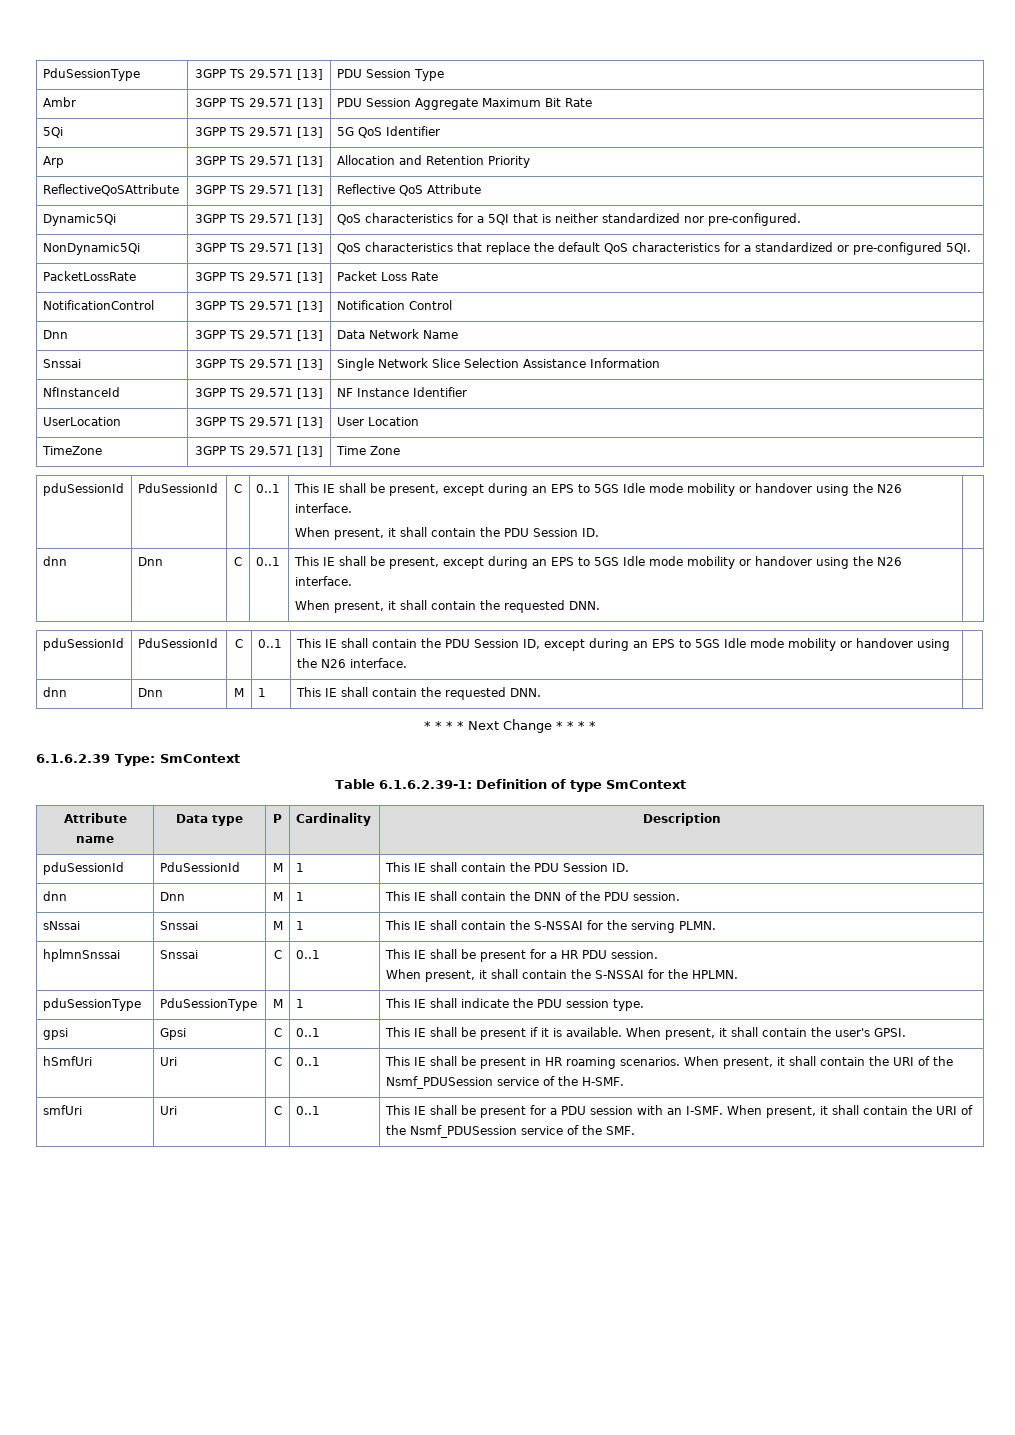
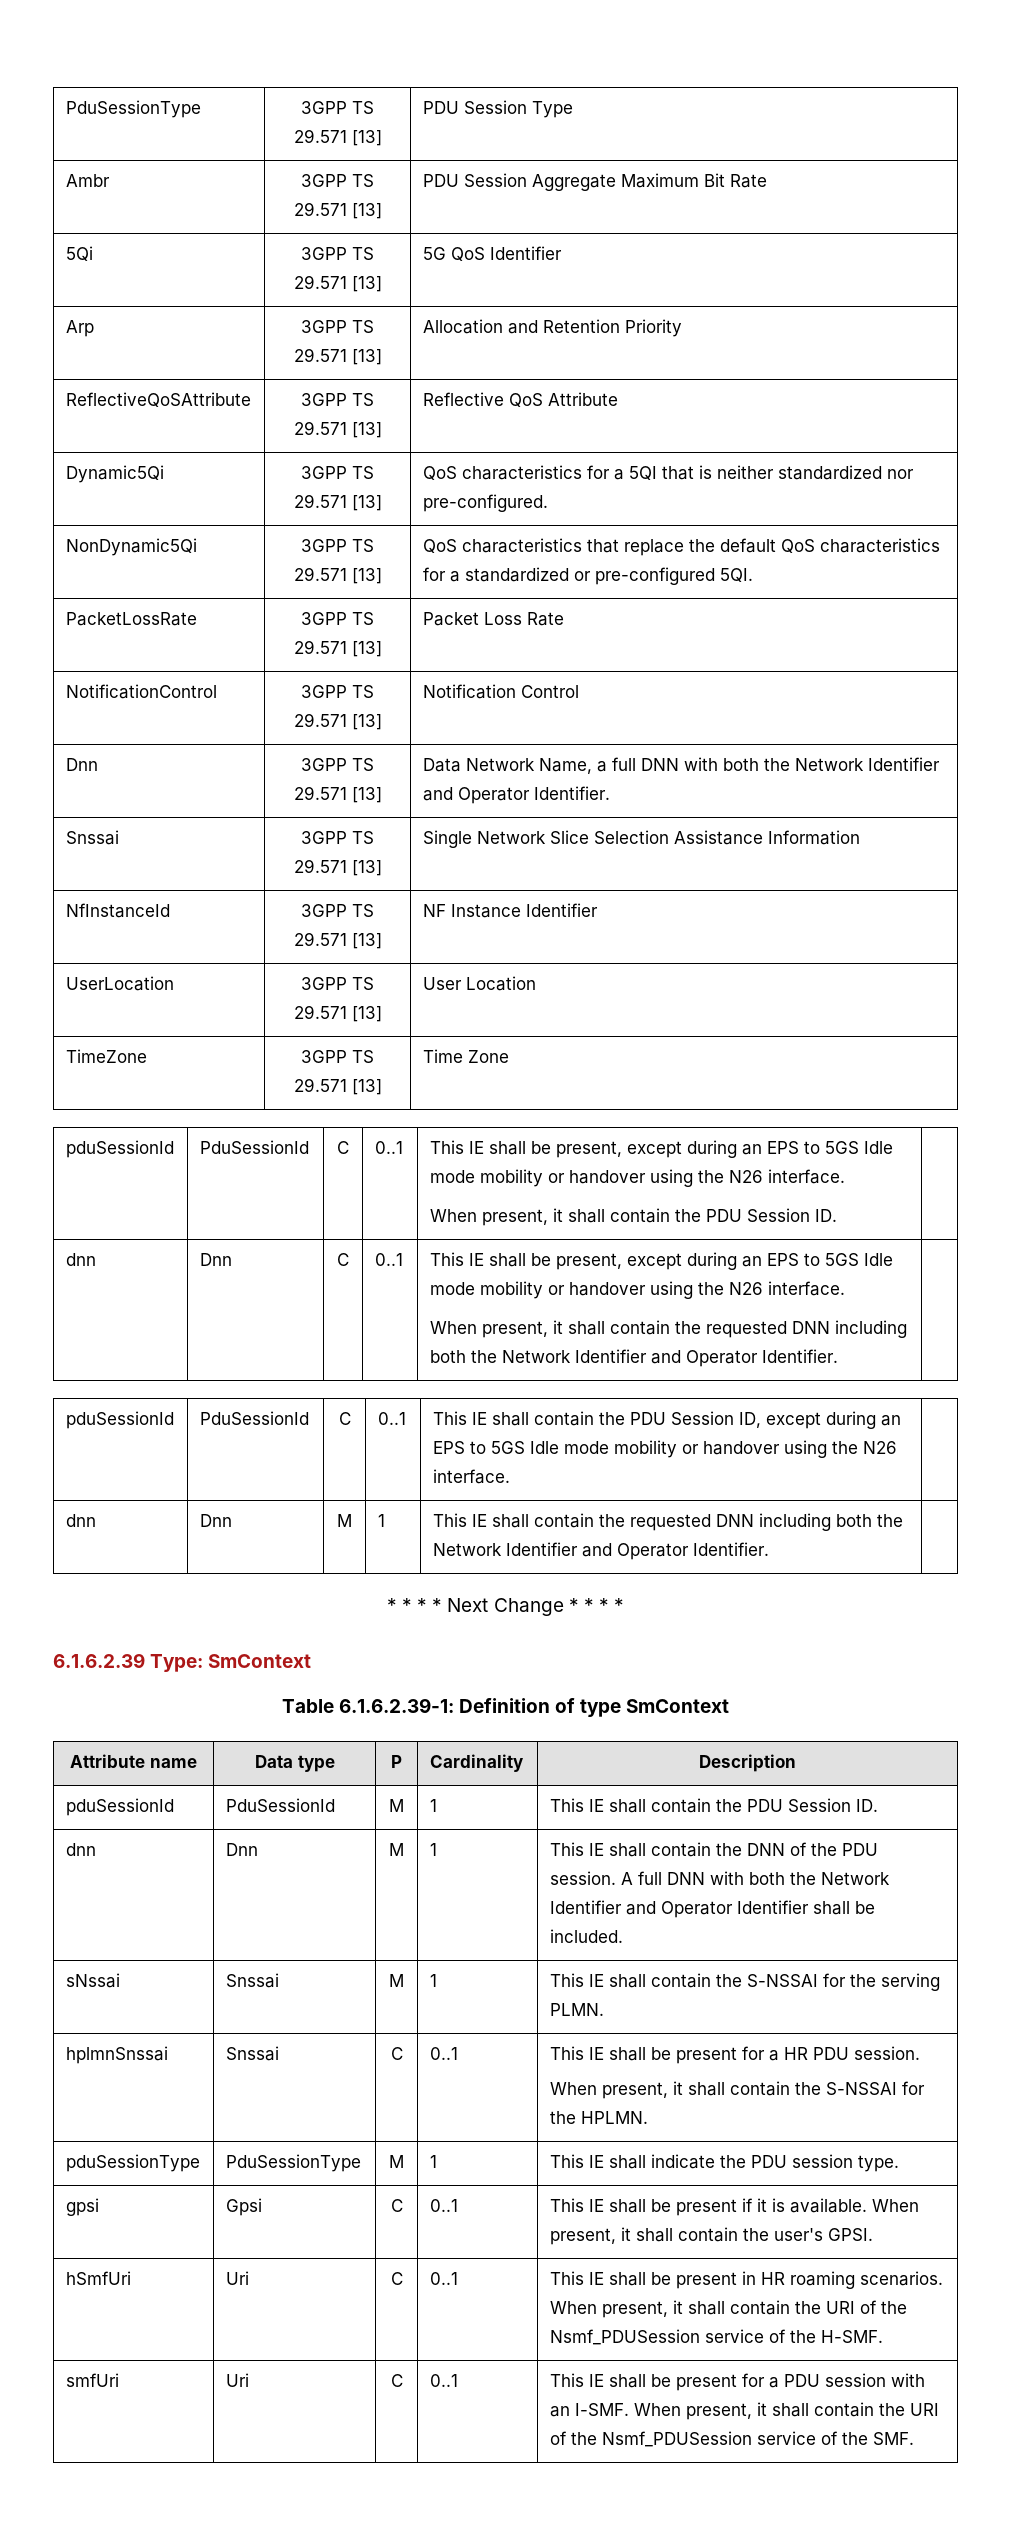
- Dnn | 3GPP TS 29.571 [13] | Data Network Name
+ Dnn | 3GPP TS 29.571 [13] | Data Network Name, a full DNN with both the Network Identifier and Operator Identifier.
  dnn | Dnn | C | 0..1 | This IE shall be present, except during an EPS to 5GS Idle mode mobility or handover using the N26 interface.
- When present, it shall contain the requested DNN. |
+ When present, it shall contain the requested DNN including both the Network Identifier and Operator Identifier. |
- dnn | Dnn | M | 1 | This IE shall contain the requested DNN. |
+ dnn | Dnn | M | 1 | This IE shall contain the requested DNN including both the Network Identifier and Operator Identifier. |
- dnn | Dnn | M | 1 | This IE shall contain the DNN of the PDU session.
+ dnn | Dnn | M | 1 | This IE shall contain the DNN of the PDU session. A full DNN with both the Network Identifier and Operator Identifier shall be included.

